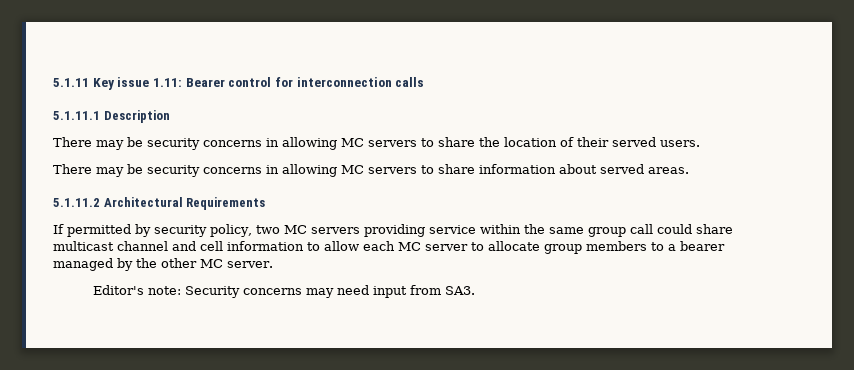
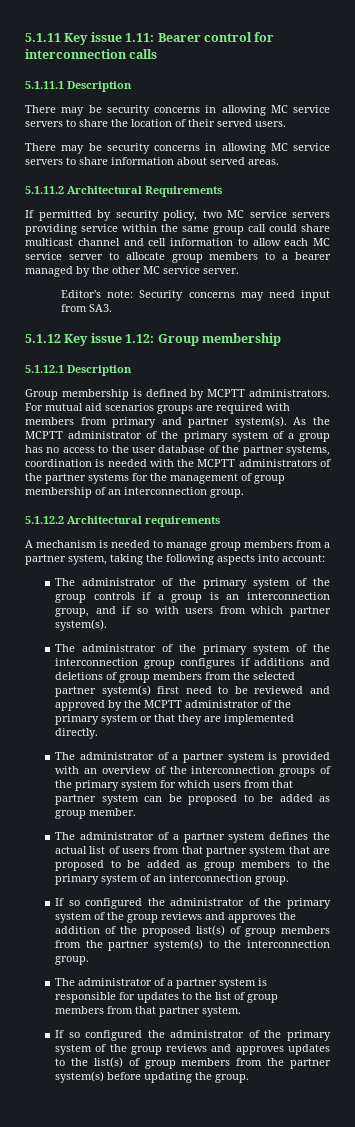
- There may be security concerns in allowing MC servers to share the location of their served users.
+ There may be security concerns in allowing MC service servers to share the location of their served users.
- There may be security concerns in allowing MC servers to share information about served areas.
+ There may be security concerns in allowing MC service servers to share information about served areas.
- If permitted by security policy, two MC servers providing service within the same group call could share multicast channel and cell information to allow each MC server to allocate group members to a bearer managed by the other MC server.
+ If permitted by security policy, two MC service servers providing service within the same group call could share multicast channel and cell information to allow each MC service server to allocate group members to a bearer managed by the other MC service server.
+ 5.1.12 Key issue 1.12: Group membership
+ 5.1.12.1 Description
+ Group membership is defined by MCPTT administrators. For mutual aid scenarios groups are required with members from primary and partner system(s). As the MCPTT administrator of the primary system of a group has no access to the user database of the partner systems, coordination is needed with the MCPTT administrators of the partner systems for the management of group membership of an interconnection group.
+ 5.1.12.2 Architectural requirements
+ A mechanism is needed to manage group members from a partner system, taking the following aspects into account:
+ The administrator of the primary system of the group controls if a group is an interconnection group, and if so with users from which partner system(s).
+ The administrator of the primary system of the interconnection group configures if additions and deletions of group members from the selected partner system(s) first need to be reviewed and approved by the MCPTT administrator of the primary system or that they are implemented directly.
+ The administrator of a partner system is provided with an overview of the interconnection groups of the primary system for which users from that partner system can be proposed to be added as group member.
+ The administrator of a partner system defines the actual list of users from that partner system that are proposed to be added as group members to the primary system of an interconnection group.
+ If so configured the administrator of the primary system of the group reviews and approves the addition of the proposed list(s) of group members from the partner system(s) to the interconnection group.
+ The administrator of a partner system is responsible for updates to the list of group members from that partner system.
+ If so configured the administrator of the primary system of the group reviews and approves updates to the list(s) of group members from the partner system(s) before updating the group.

